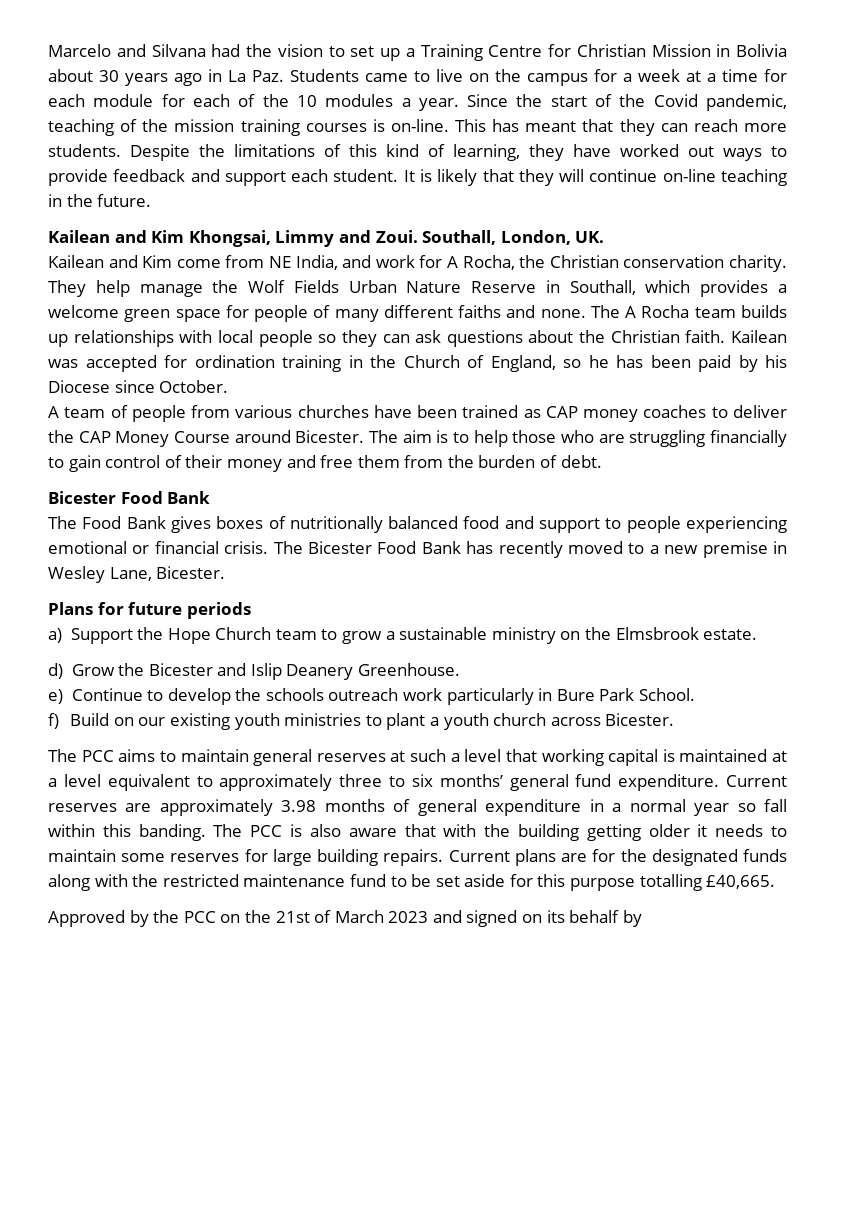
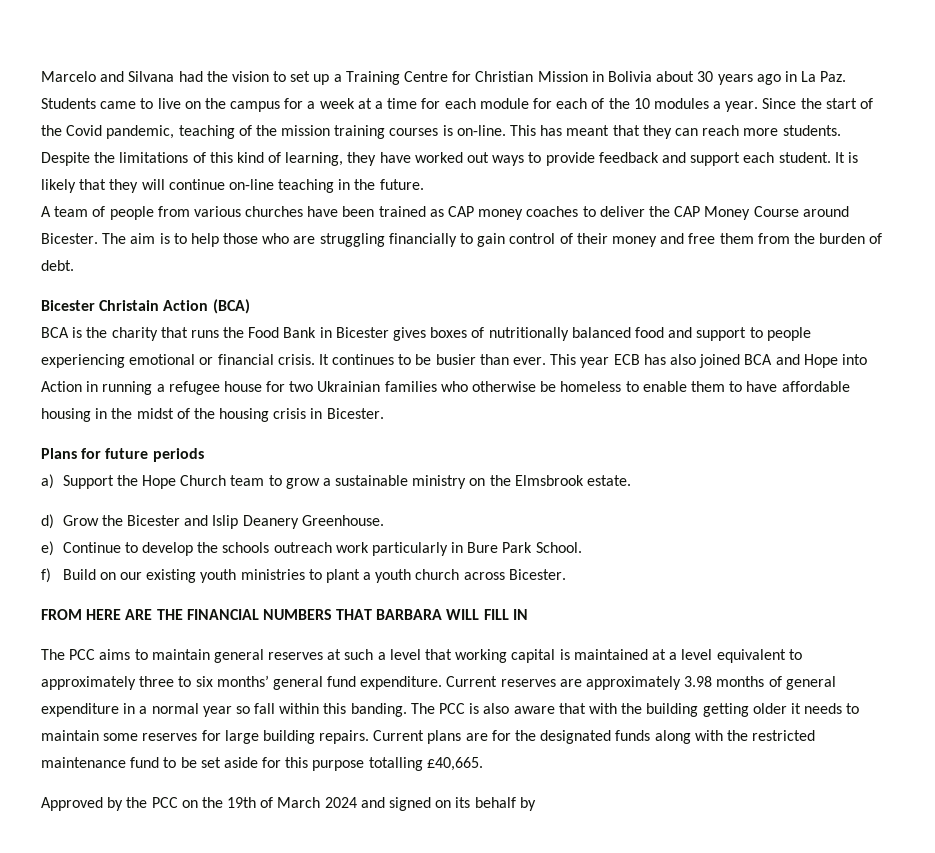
- Kailean and Kim Khongsai, Limmy and Zoui. Southall, London, UK.
- Kailean and Kim come from NE India, and work for A Rocha, the Christian conservation charity. They help manage the Wolf Fields Urban Nature Reserve in Southall, which provides a welcome green space for people of many different faiths and none. The A Rocha team builds up relationships with local people so they can ask questions about the Christian faith. Kailean was accepted for ordination training in the Church of England, so he has been paid by his Diocese since October.
  The aim is to help those who are struggling financially to gain control of their money and free them from the burden of debt.
- Bicester Food Bank
- The Food Bank gives boxes of nutritionally balanced food and support to people experiencing emotional or financial crisis.
+ Bicester Christain Action (BCA)
+ BCA is the charity that runs the Food Bank in Bicester gives boxes of nutritionally balanced food and support to people experiencing emotional or financial crisis.
- The Bicester Food Bank has recently moved to a new premise in Wesley Lane, Bicester.
+ It continues to be busier than ever. This year ECB has also joined BCA and Hope into Action in running a refugee house for two Ukrainian families who otherwise be homeless to enable them to have affordable housing in the midst of the housing crisis in Bicester.
+ FROM HERE ARE THE FINANCIAL NUMBERS THAT BARBARA WILL FILL IN
- Approved by the PCC on the 21st of March 2023 and signed on its behalf by
+ Approved by the PCC on the 19th of March 2024 and signed on its behalf by

